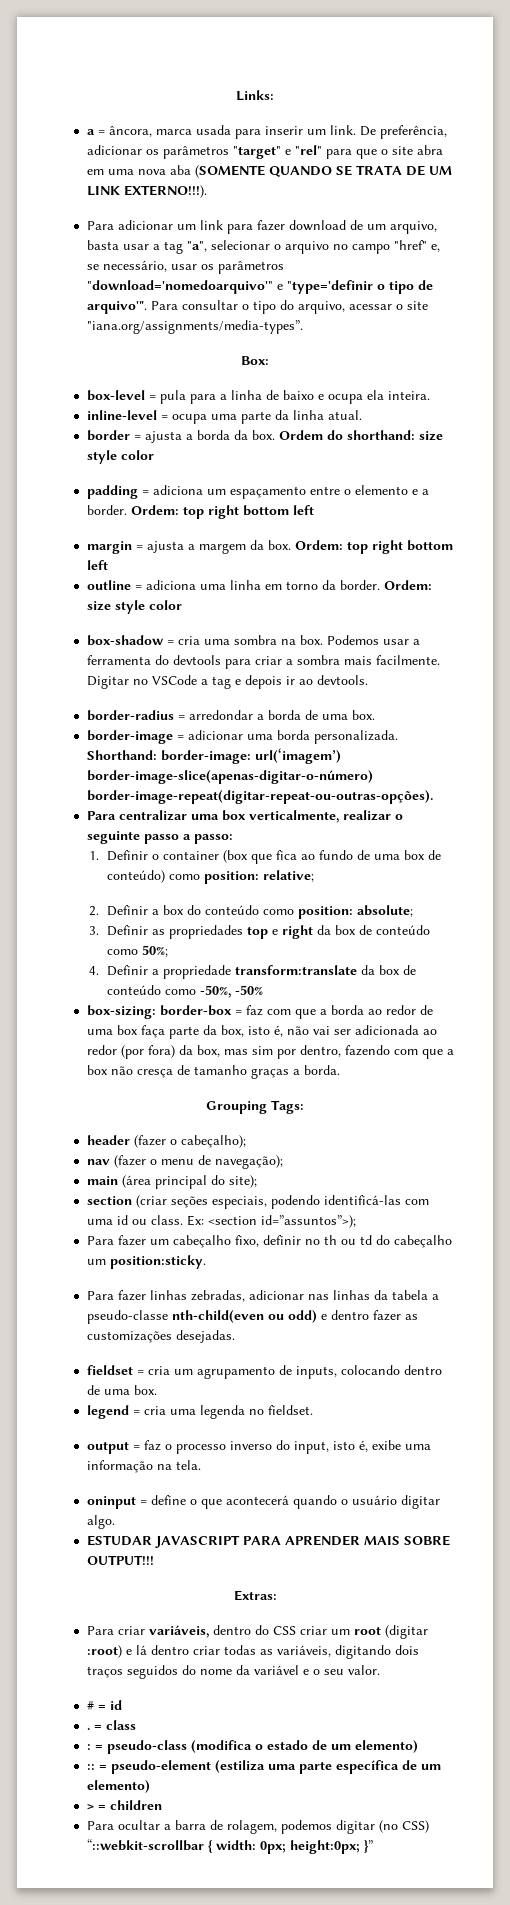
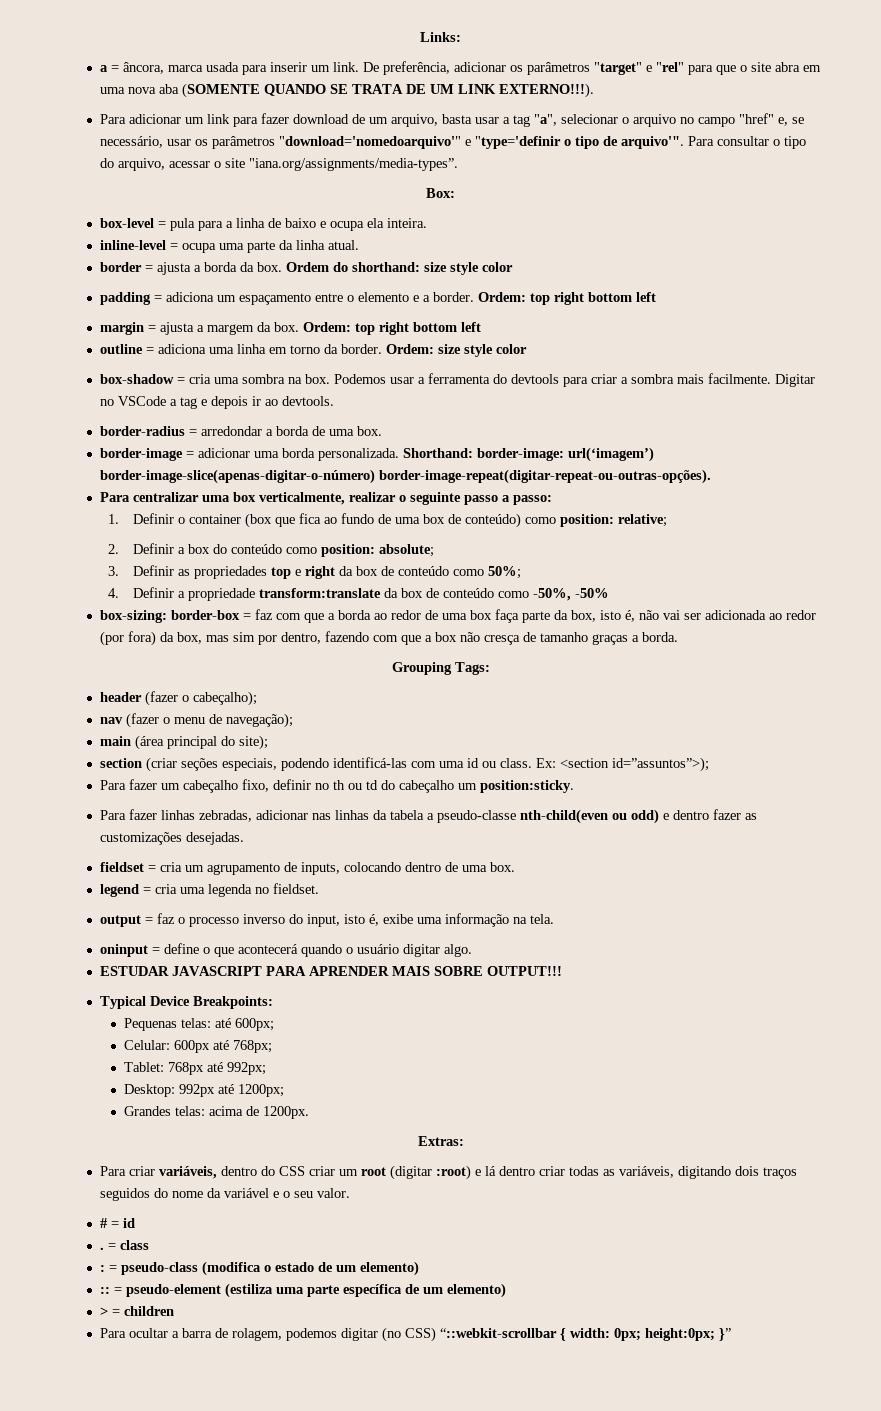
+ Typical Device Breakpoints:
+ Pequenas telas: até 600px;
+ Celular: 600px até 768px;
+ Tablet: 768px até 992px;
+ Desktop: 992px até 1200px;
+ Grandes telas: acima de 1200px.

